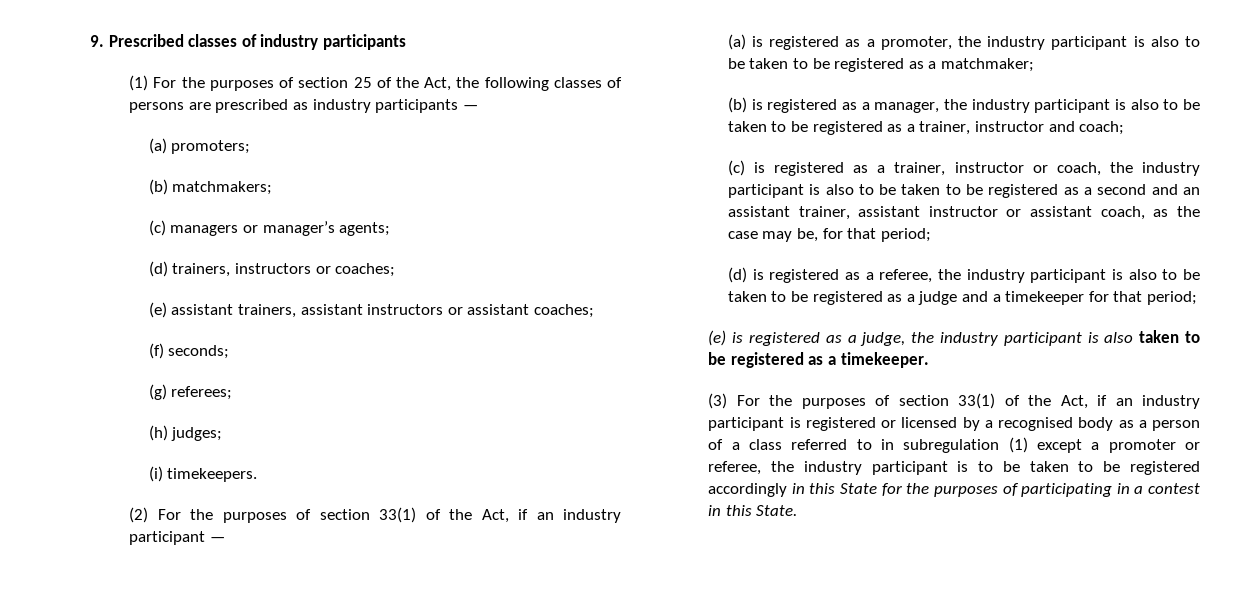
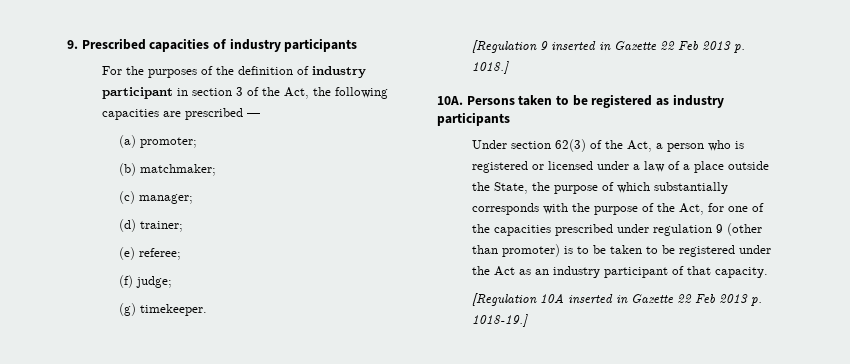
- 9. Prescribed classes of industry participants
+ 9. Prescribed capacities of industry participants
- (1) For the purposes of section 25 of the Act, the following classes of persons are prescribed as industry participants —
- (a) promoters;
- (b) matchmakers;
- (c) managers or manager’s agents;
- (d) trainers, instructors or coaches;
- (e) assistant trainers, assistant instructors or assistant coaches;
+ For the purposes of the definition of industry participant in section 3 of the Act, the following capacities are prescribed —
+ (a) promoter;
+ (b) matchmaker;
+ (c) manager;
+ (d) trainer;
+ (e) referee;
- (f) seconds;
+ (f) judge;
- (g) referees;
- (h) judges;
- (i) timekeepers.
- (2) For the purposes of section 33(1) of the Act, if an industry participant —
- (a) is registered as a promoter, the industry participant is also to be taken to be registered as a matchmaker;
- (b) is registered as a manager, the industry participant is also to be taken to be registered as a trainer, instructor and coach;
- (c) is registered as a trainer, instructor or coach, the industry participant is also to be taken to be registered as a second and an assistant trainer, assistant instructor or assistant coach, as the case may be, for that period;
- (d) is registered as a referee, the industry participant is also to be taken to be registered as a judge and a timekeeper for that period;
- (e) is registered as a judge, the industry participant is also taken to be registered as a timekeeper.
- (3) For the purposes of section 33(1) of the Act, if an industry participant is registered or licensed by a recognised body as a person of a class referred to in subregulation (1) except a promoter or referee, the industry participant is to be taken to be registered accordingly in this State for the purposes of participating in a contest in this State.
+ (g) timekeeper.
+ [Regulation 9 inserted in Gazette 22 Feb 2013 p. 1018.]
+ 10A. Persons taken to be registered as industry participants
+ Under section 62(3) of the Act, a person who is registered or licensed under a law of a place outside the State, the purpose of which substantially corresponds with the purpose of the Act, for one of the capacities prescribed under regulation 9 (other than promoter) is to be taken to be registered under the Act as an industry participant of that capacity.
+ [Regulation 10A inserted in Gazette 22 Feb 2013 p. 1018-19.]

